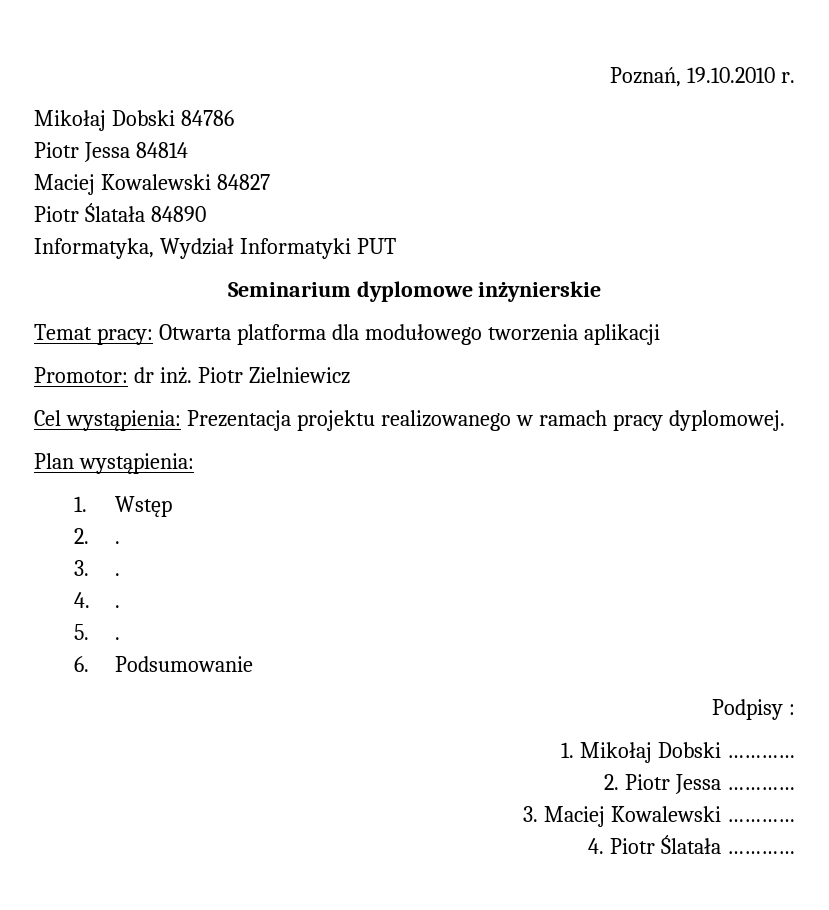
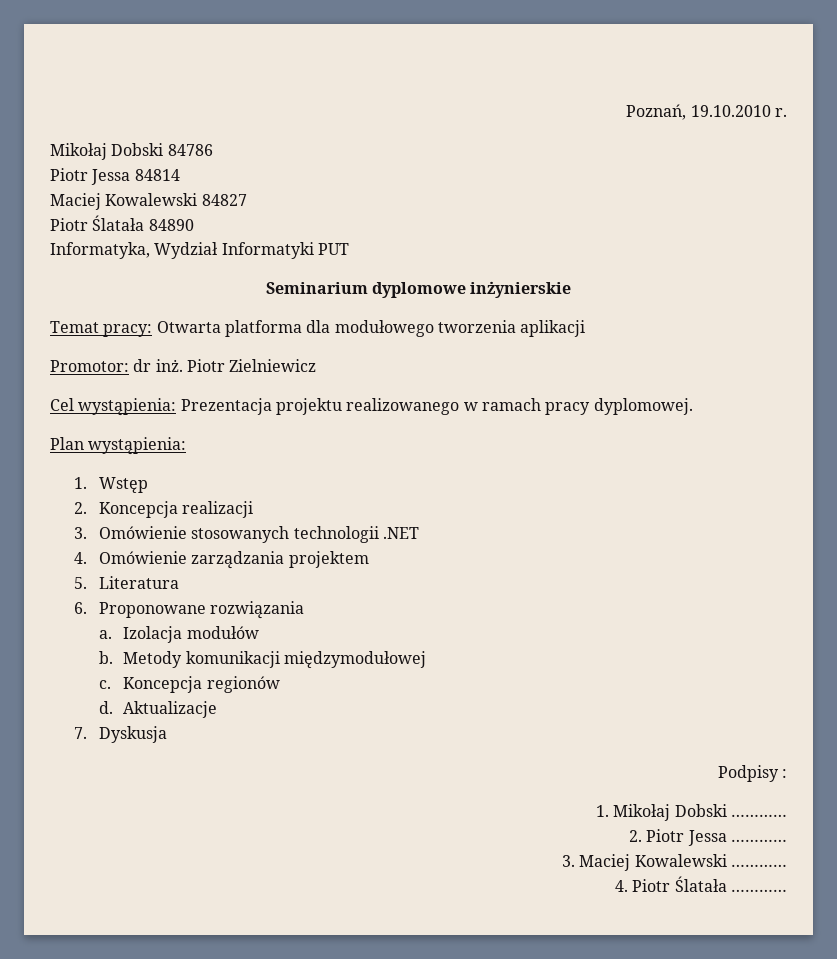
- 2. .
- 3. .
- 4. .
+ 2. Koncepcja realizacji
+ 3. Omówienie stosowanych technologii .NET
+ 4. Omówienie zarządzania projektem
- 5. .
+ 5. Literatura
- 6. Podsumowanie
+ 6. Proponowane rozwiązania
+ a. Izolacja modułów
+ b. Metody komunikacji międzymodułowej
+ c. Koncepcja regionów
+ d. Aktualizacje
+ 7. Dyskusja

